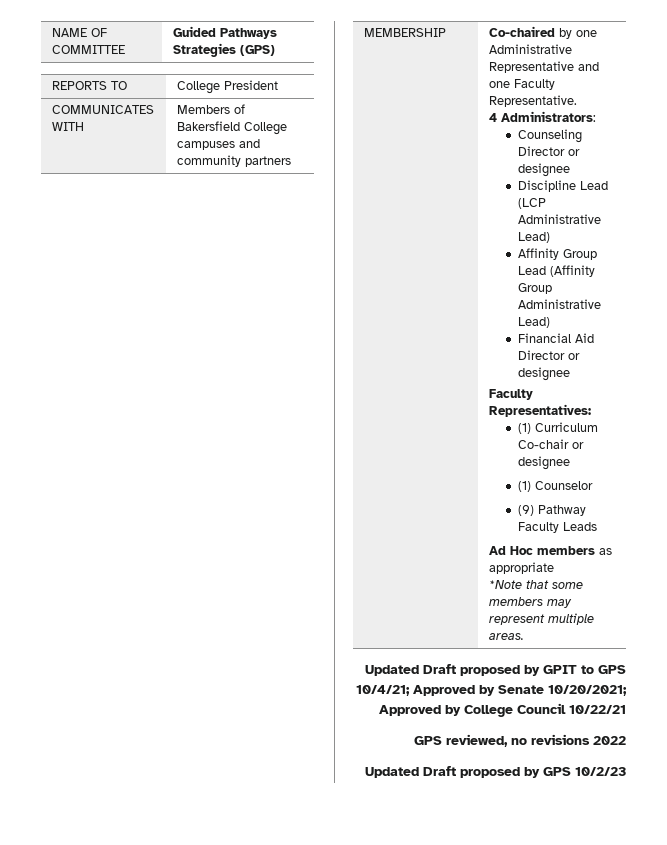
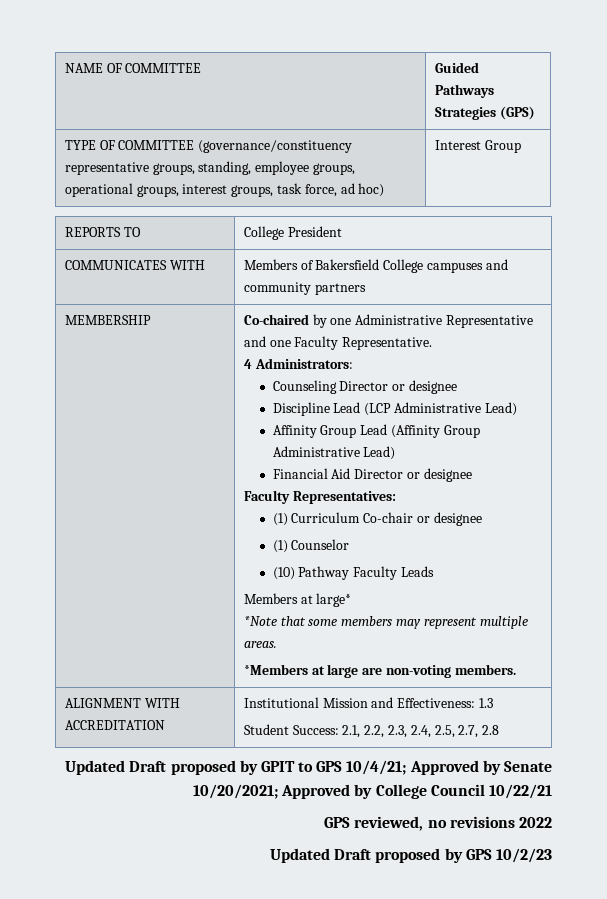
+ TYPE OF COMMITTEE (governance/constituency representative groups, standing, employee groups, operational groups, interest groups, task force, ad hoc) | Interest Group
- (9) Pathway Faculty Leads
+ (10) Pathway Faculty Leads
- Ad Hoc members as appropriate
+ Members at large*
+ *Members at large are non-voting members.
+ ALIGNMENT WITH ACCREDITATION | Institutional Mission and Effectiveness: 1.3
+ Student Success: 2.1, 2.2, 2.3, 2.4, 2.5, 2.7, 2.8

